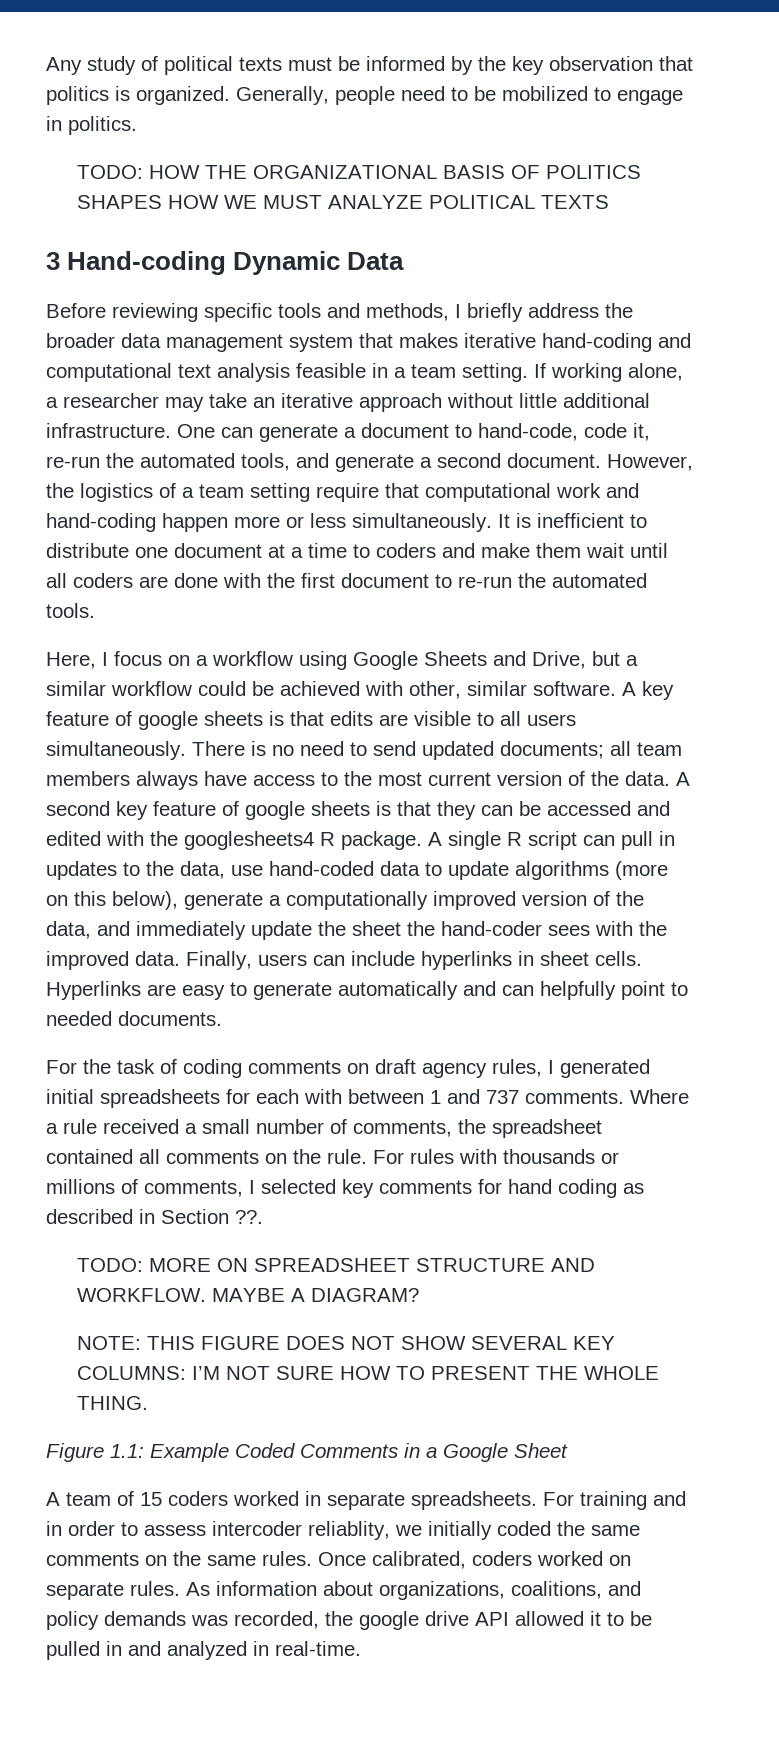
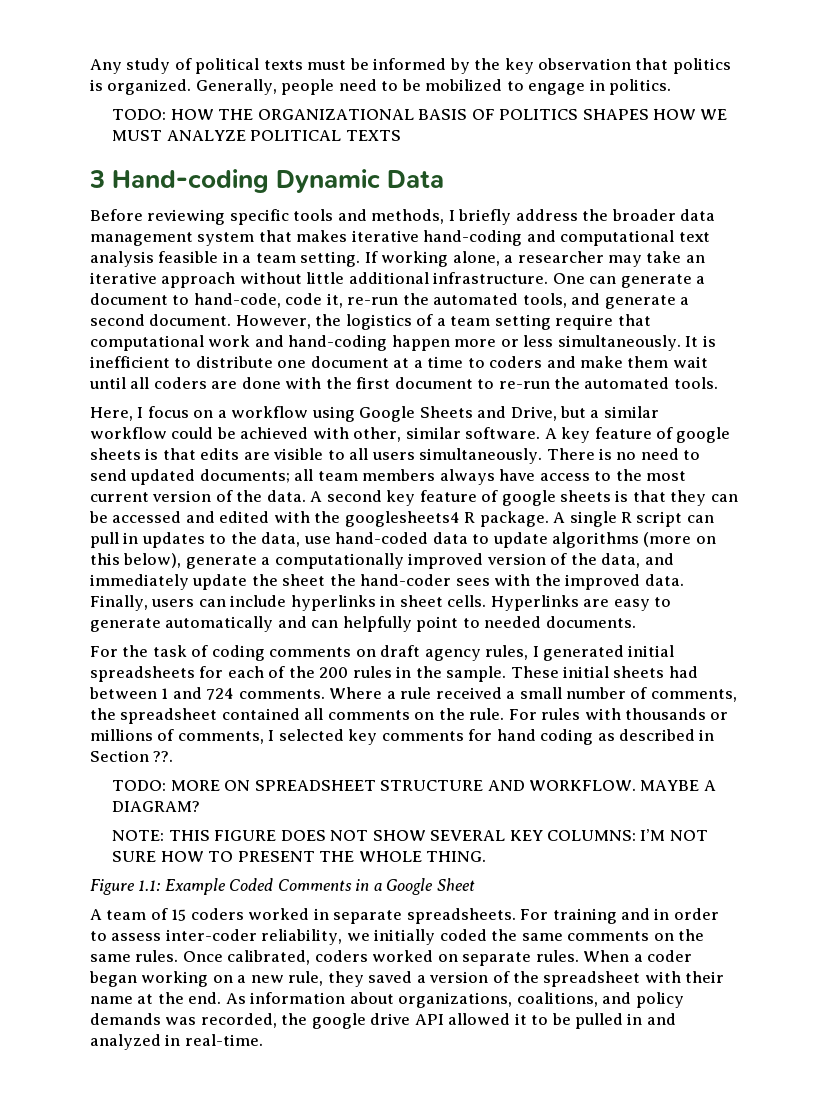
- For the task of coding comments on draft agency rules, I generated initial spreadsheets for each with between 1 and 737 comments.
+ For the task of coding comments on draft agency rules, I generated initial spreadsheets for each of the 200 rules in the sample. These initial sheets had between 1 and 724 comments.
- For training and in order to assess intercoder reliablity, we initially coded the same comments on the same rules.
+ For training and in order to assess inter-coder reliability, we initially coded the same comments on the same rules.
+ When a coder began working on a new rule, they saved a version of the spreadsheet with their name at the end.

